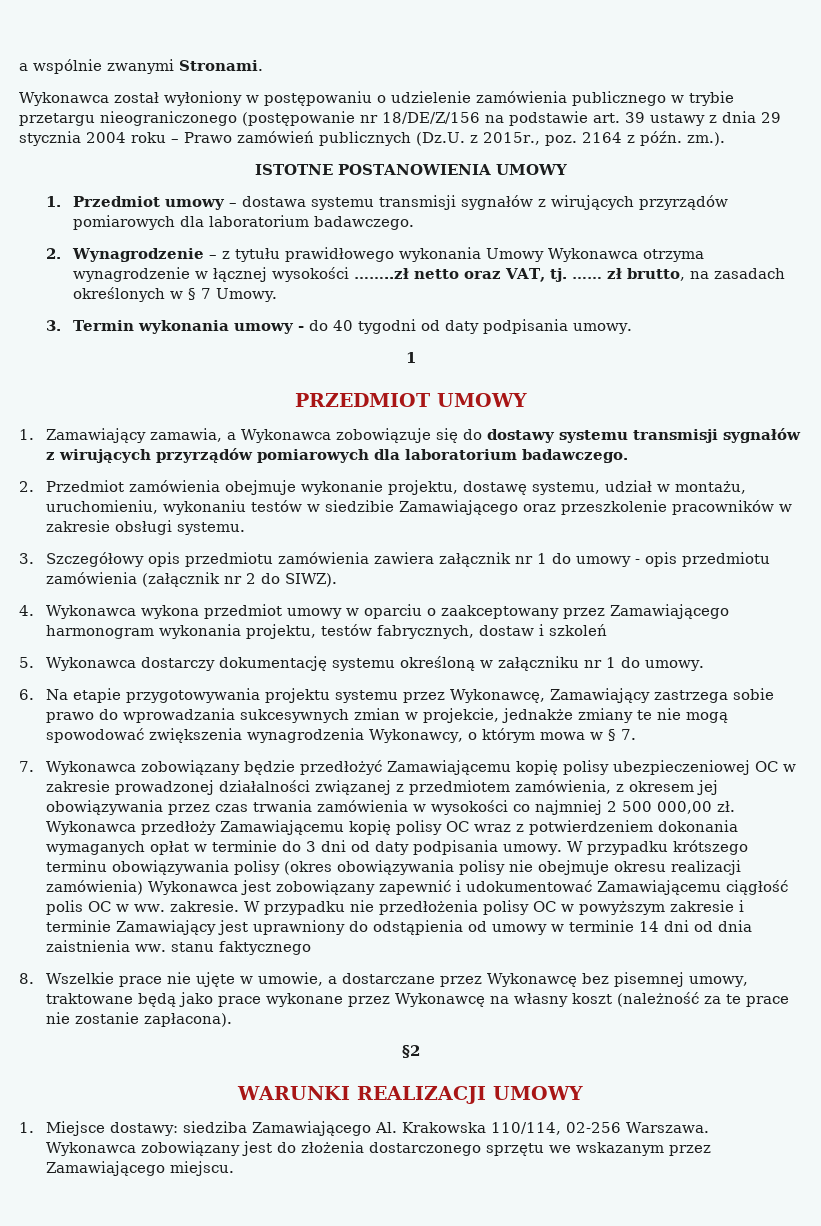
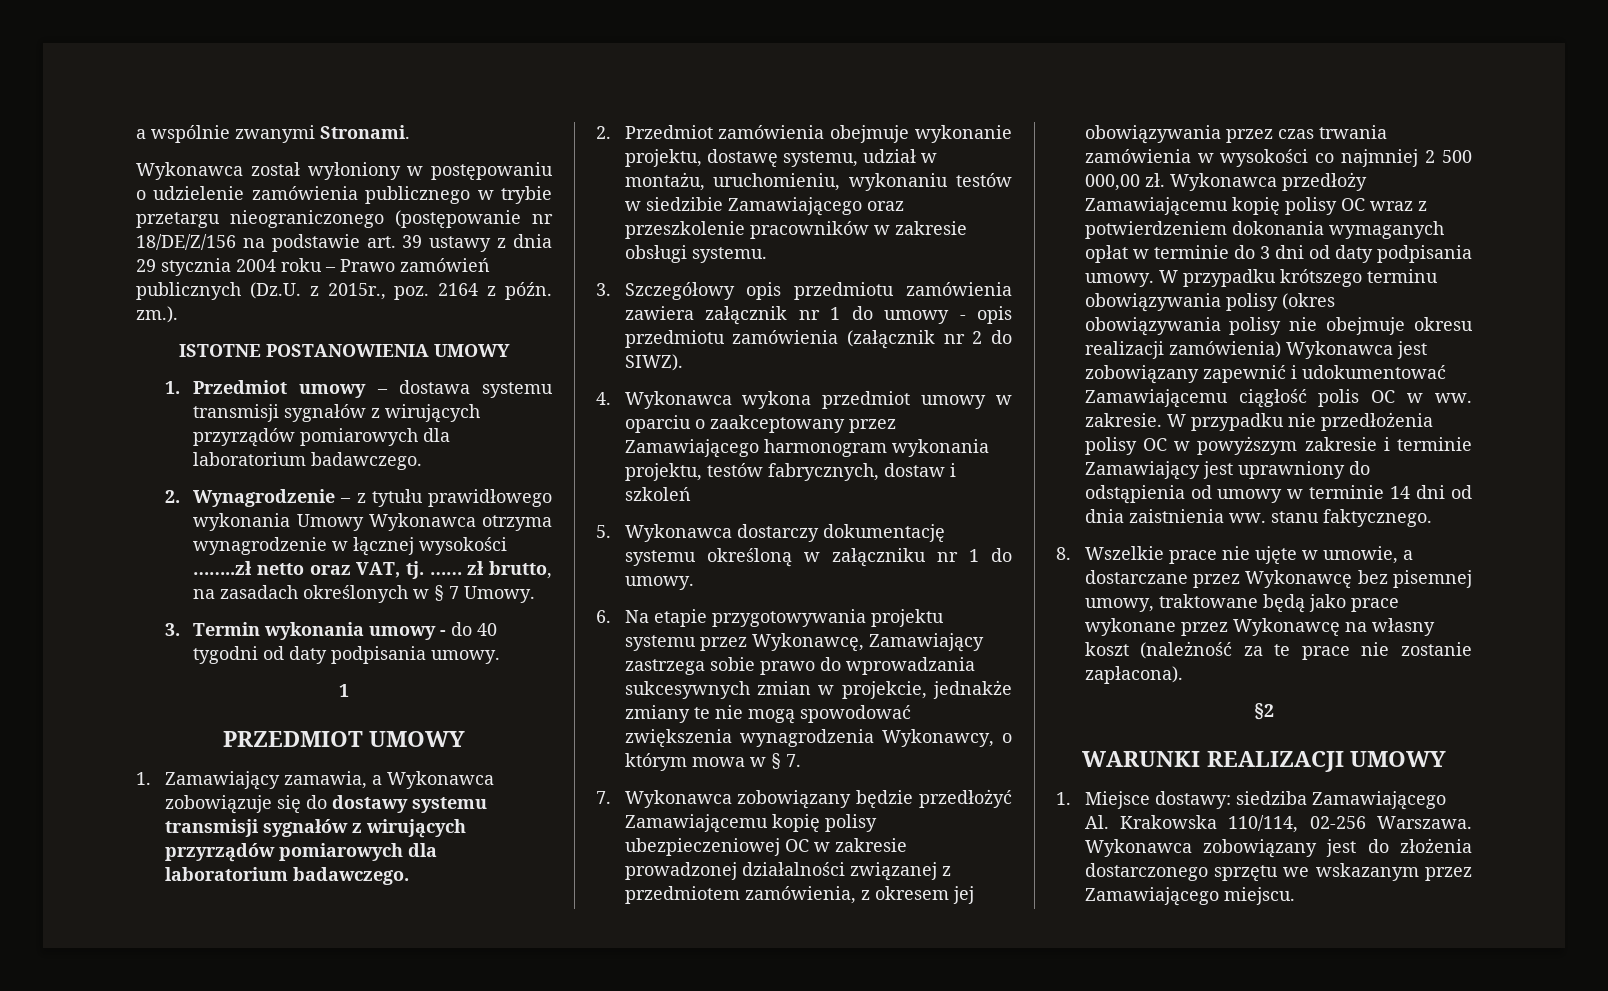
- W przypadku nie przedłożenia polisy OC w powyższym zakresie i terminie Zamawiający jest uprawniony do odstąpienia od umowy w terminie 14 dni od dnia zaistnienia ww. stanu faktycznego
+ W przypadku nie przedłożenia polisy OC w powyższym zakresie i terminie Zamawiający jest uprawniony do odstąpienia od umowy w terminie 14 dni od dnia zaistnienia ww. stanu faktycznego.

